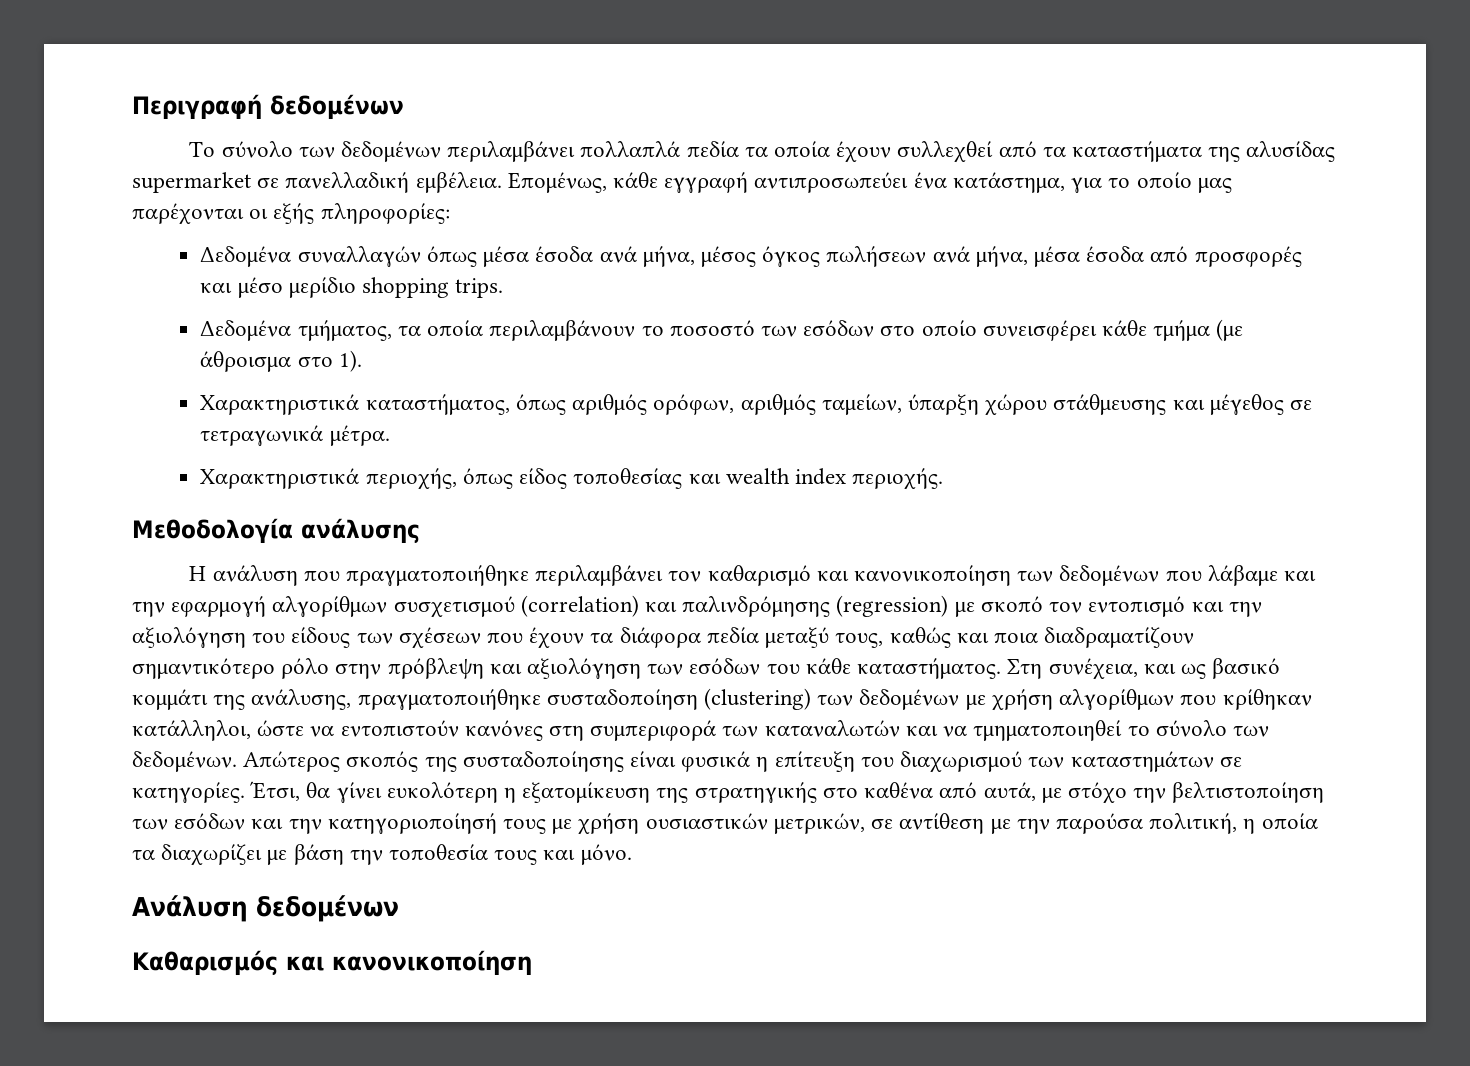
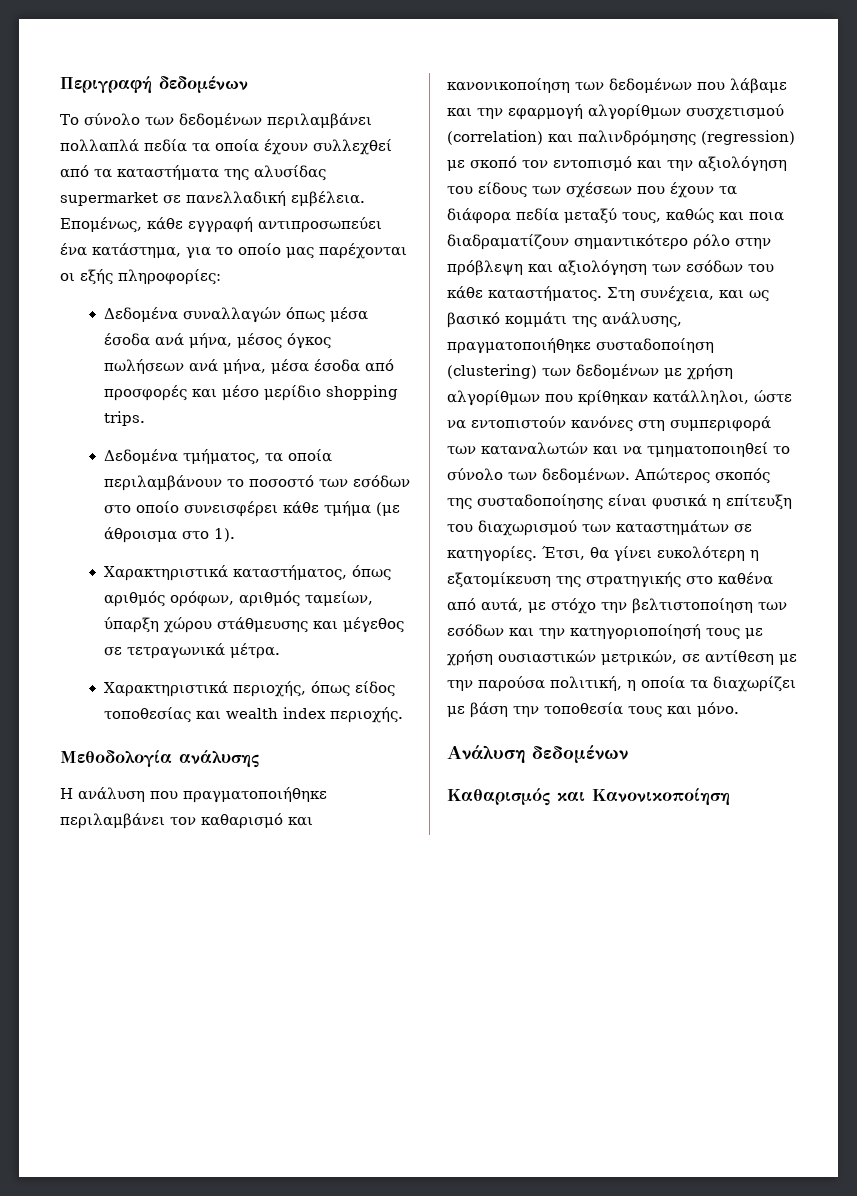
- Καθαρισμός και κανονικοποίηση
+ Καθαρισμός και Κανονικοποίηση

